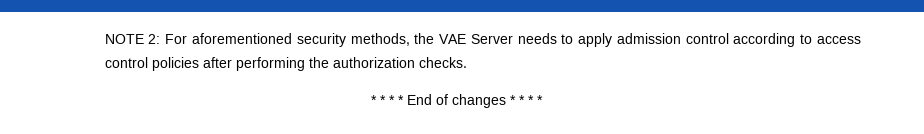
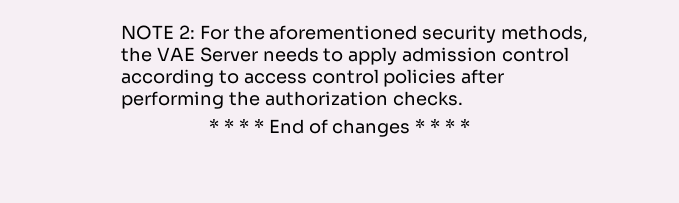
- NOTE 2: For aforementioned security methods, the VAE Server needs to apply admission control according to access control policies after performing the authorization checks.
+ NOTE 2: For the aforementioned security methods, the VAE Server needs to apply admission control according to access control policies after performing the authorization checks.

